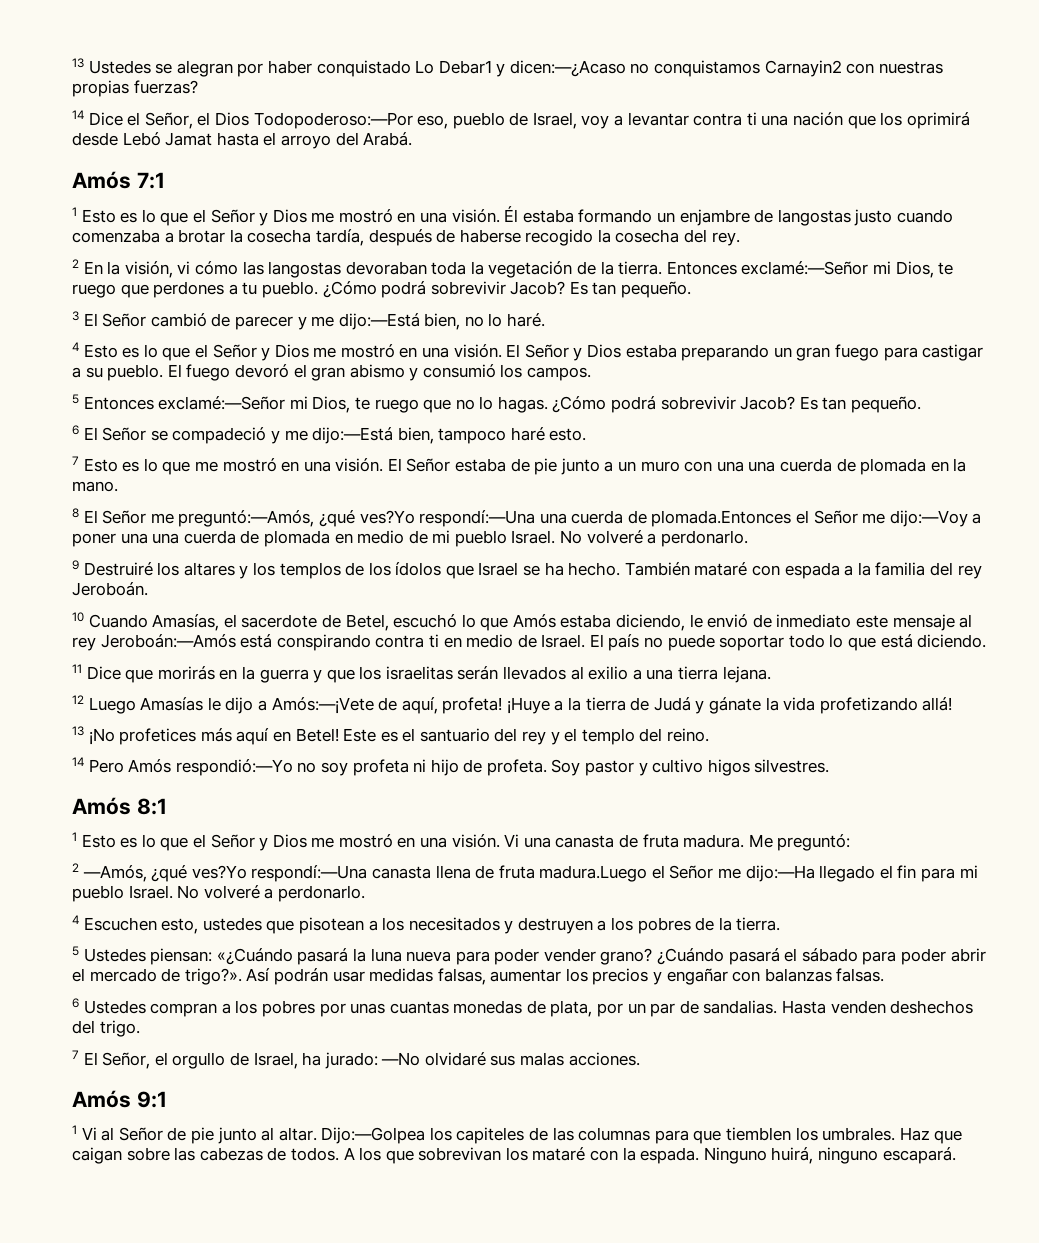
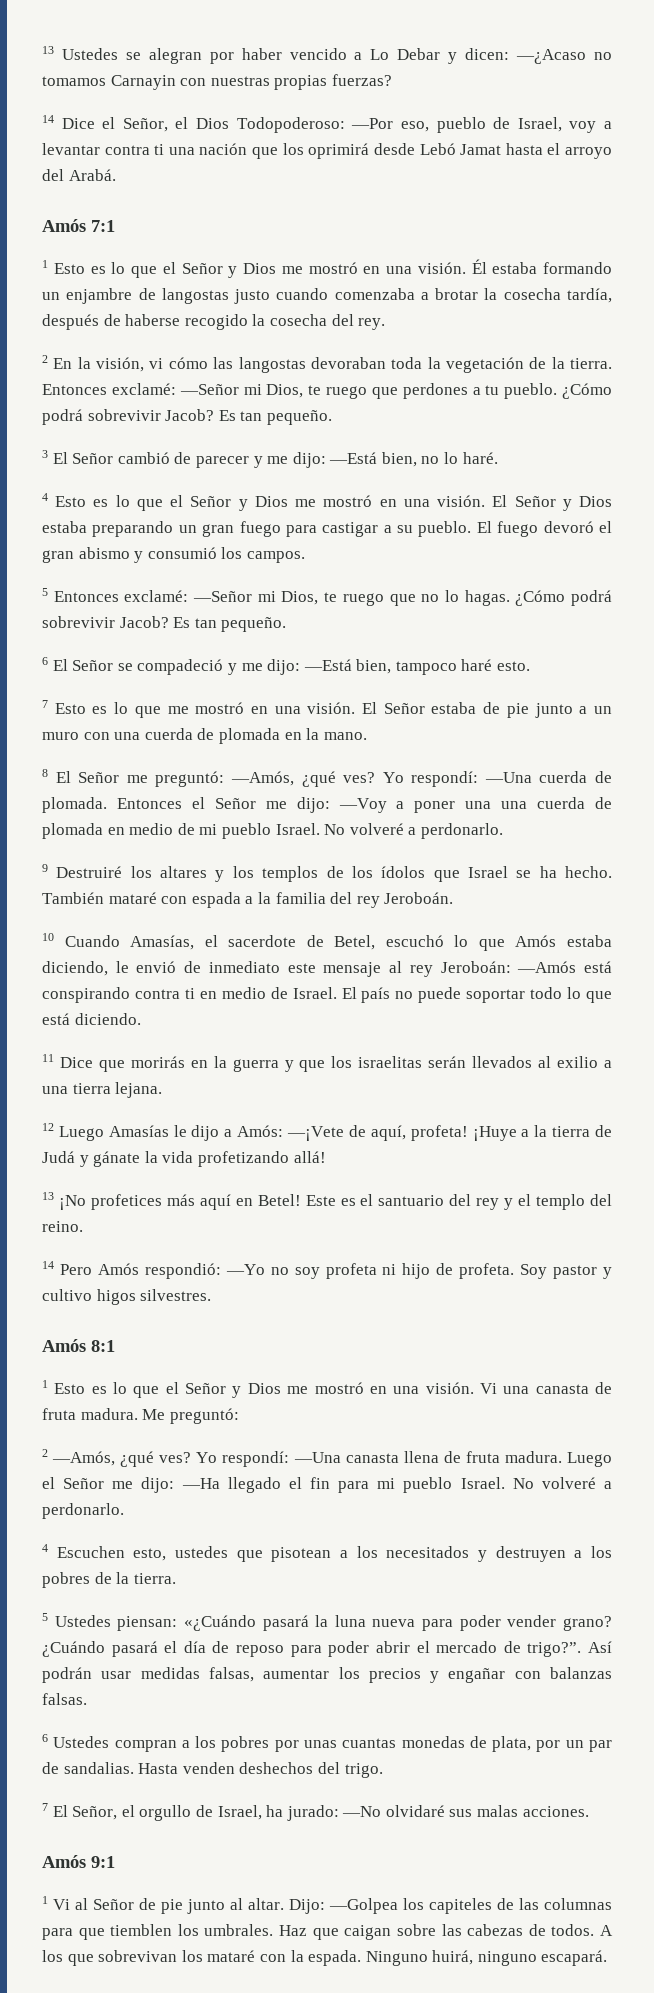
- 13 Ustedes se alegran por haber conquistado Lo Debar1 y dicen:—¿Acaso no conquistamos Carnayin2 con nuestras propias fuerzas?
+ 13 Ustedes se alegran por haber vencido a Lo Debar y dicen: —¿Acaso no tomamos Carnayin con nuestras propias fuerzas?
- 14 Dice el Señor, el Dios Todopoderoso:—Por eso, pueblo de Israel, voy a levantar contra ti una nación que los oprimirá desde Lebó Jamat hasta el arroyo del Arabá.
+ 14 Dice el Señor, el Dios Todopoderoso: —Por eso, pueblo de Israel, voy a levantar contra ti una nación que los oprimirá desde Lebó Jamat hasta el arroyo del Arabá.
- Entonces exclamé:—Señor mi Dios, te ruego que perdones a tu pueblo.
+ Entonces exclamé: —Señor mi Dios, te ruego que perdones a tu pueblo.
- 3 El Señor cambió de parecer y me dijo:—Está bien, no lo haré.
+ 3 El Señor cambió de parecer y me dijo: —Está bien, no lo haré.
- 5 Entonces exclamé:—Señor mi Dios, te ruego que no lo hagas.
+ 5 Entonces exclamé: —Señor mi Dios, te ruego que no lo hagas.
- 6 El Señor se compadeció y me dijo:—Está bien, tampoco haré esto.
+ 6 El Señor se compadeció y me dijo: —Está bien, tampoco haré esto.
- El Señor estaba de pie junto a un muro con una una cuerda de plomada en la mano.
+ El Señor estaba de pie junto a un muro con una cuerda de plomada en la mano.
- 8 El Señor me preguntó:—Amós, ¿qué ves?Yo respondí:—Una una cuerda de plomada.Entonces el Señor me dijo:—Voy a poner una una cuerda de plomada en medio de mi pueblo Israel.
+ 8 El Señor me preguntó: —Amós, ¿qué ves? Yo respondí: —Una cuerda de plomada. Entonces el Señor me dijo: —Voy a poner una una cuerda de plomada en medio de mi pueblo Israel.
- 10 Cuando Amasías, el sacerdote de Betel, escuchó lo que Amós estaba diciendo, le envió de inmediato este mensaje al rey Jeroboán:—Amós está conspirando contra ti en medio de Israel.
+ 10 Cuando Amasías, el sacerdote de Betel, escuchó lo que Amós estaba diciendo, le envió de inmediato este mensaje al rey Jeroboán: —Amós está conspirando contra ti en medio de Israel.
- 12 Luego Amasías le dijo a Amós:—¡Vete de aquí, profeta!
+ 12 Luego Amasías le dijo a Amós: —¡Vete de aquí, profeta!
- 14 Pero Amós respondió:—Yo no soy profeta ni hijo de profeta.
+ 14 Pero Amós respondió: —Yo no soy profeta ni hijo de profeta.
- 2 —Amós, ¿qué ves?Yo respondí:—Una canasta llena de fruta madura.Luego el Señor me dijo:—Ha llegado el fin para mi pueblo Israel.
+ 2 —Amós, ¿qué ves? Yo respondí: —Una canasta llena de fruta madura. Luego el Señor me dijo: —Ha llegado el fin para mi pueblo Israel.
- ¿Cuándo pasará el sábado para poder abrir el mercado de trigo?».
+ ¿Cuándo pasará el día de reposo para poder abrir el mercado de trigo?”.
- Dijo:—Golpea los capiteles de las columnas para que tiemblen los umbrales.
+ Dijo: —Golpea los capiteles de las columnas para que tiemblen los umbrales.

